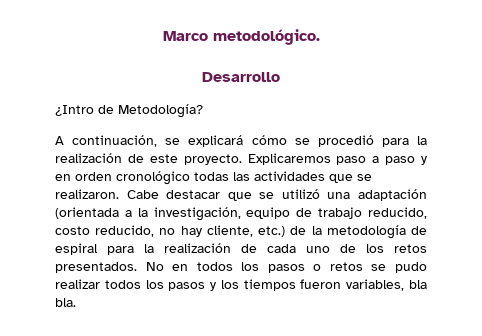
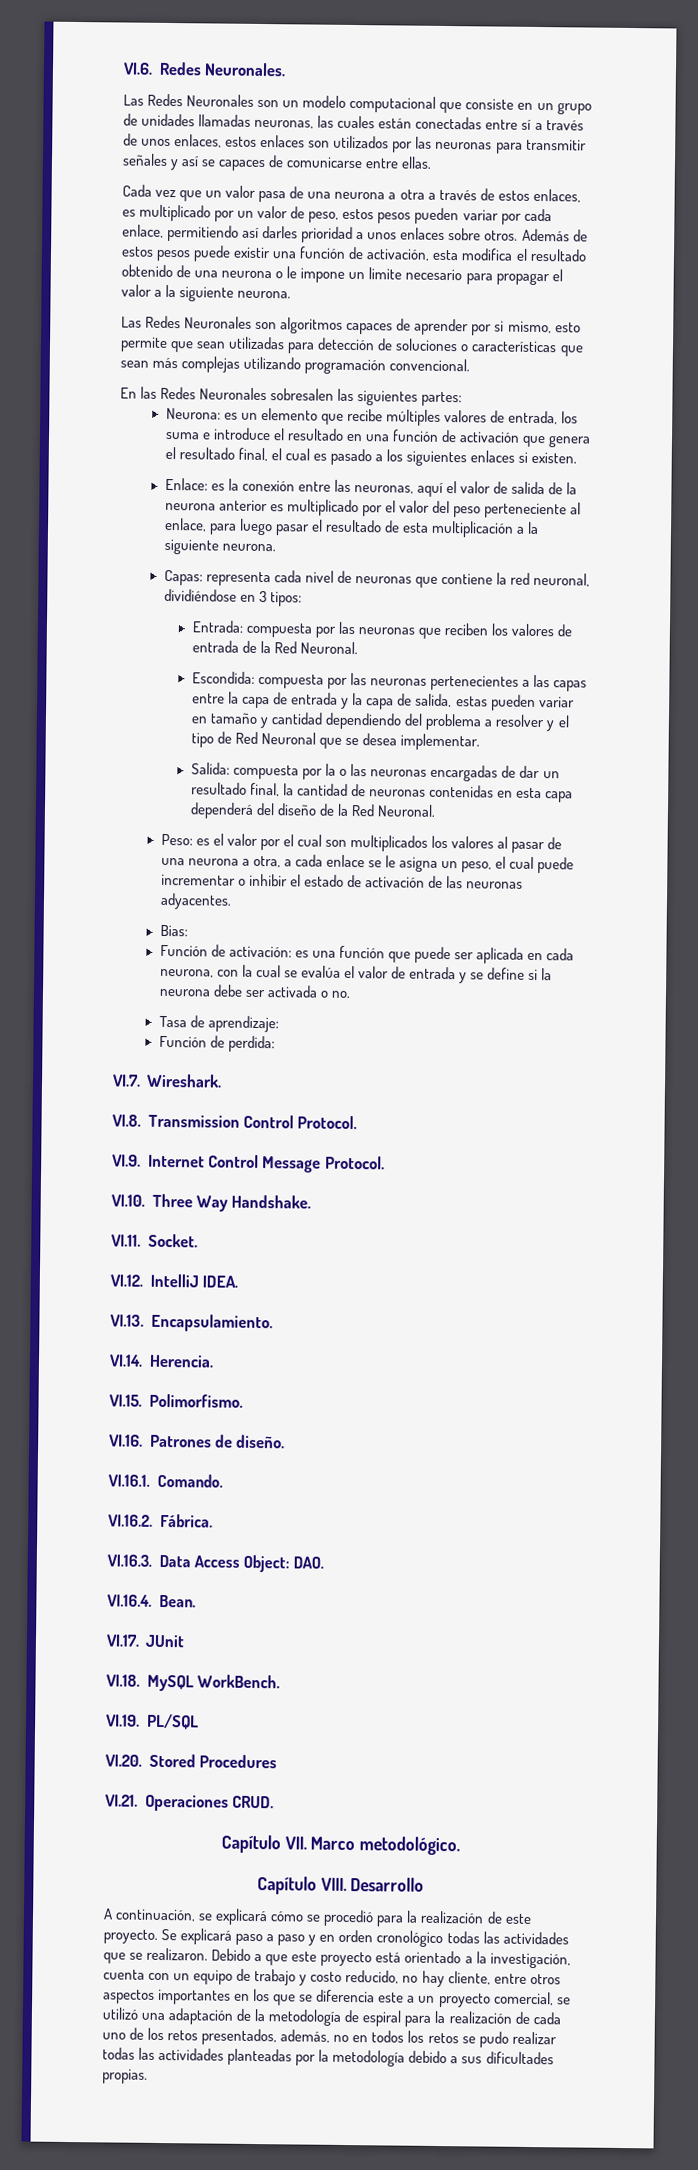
- Marco metodológico.
+ VI.6. Redes Neuronales.
+ Las Redes Neuronales son un modelo computacional que consiste en un grupo de unidades llamadas neuronas, las cuales están conectadas entre sí a través de unos enlaces, estos enlaces son utilizados por las neuronas para transmitir señales y así se capaces de comunicarse entre ellas.
+ Cada vez que un valor pasa de una neurona a otra a través de estos enlaces, es multiplicado por un valor de peso, estos pesos pueden variar por cada enlace, permitiendo así darles prioridad a unos enlaces sobre otros. Además de estos pesos puede existir una función de activación, esta modifica el resultado obtenido de una neurona o le impone un limite necesario para propagar el valor a la siguiente neurona.
+ Las Redes Neuronales son algoritmos capaces de aprender por si mismo, esto permite que sean utilizadas para detección de soluciones o características que sean más complejas utilizando programación convencional.
+ En las Redes Neuronales sobresalen las siguientes partes:
+ Neurona: es un elemento que recibe múltiples valores de entrada, los suma e introduce el resultado en una función de activación que genera el resultado final, el cual es pasado a los siguientes enlaces si existen.
+ Enlace: es la conexión entre las neuronas, aquí el valor de salida de la neurona anterior es multiplicado por el valor del peso perteneciente al enlace, para luego pasar el resultado de esta multiplicación a la siguiente neurona.
+ Capas: representa cada nivel de neuronas que contiene la red neuronal, dividiéndose en 3 tipos:
+ Entrada: compuesta por las neuronas que reciben los valores de entrada de la Red Neuronal.
+ Escondida: compuesta por las neuronas pertenecientes a las capas entre la capa de entrada y la capa de salida, estas pueden variar en tamaño y cantidad dependiendo del problema a resolver y el tipo de Red Neuronal que se desea implementar.
+ Salida: compuesta por la o las neuronas encargadas de dar un resultado final, la cantidad de neuronas contenidas en esta capa dependerá del diseño de la Red Neuronal.
+ Peso: es el valor por el cual son multiplicados los valores al pasar de una neurona a otra, a cada enlace se le asigna un peso, el cual puede incrementar o inhibir el estado de activación de las neuronas adyacentes.
+ Bias:
+ Función de activación: es una función que puede ser aplicada en cada neurona, con la cual se evalúa el valor de entrada y se define si la neurona debe ser activada o no.
+ Tasa de aprendizaje:
+ Función de perdida:
+ VI.7. Wireshark.
+ VI.8. Transmission Control Protocol.
+ VI.9. Internet Control Message Protocol.
+ VI.10. Three Way Handshake.
+ VI.11. Socket.
+ VI.12. IntelliJ IDEA.
+ VI.13. Encapsulamiento.
+ VI.14. Herencia.
+ VI.15. Polimorfismo.
+ VI.16. Patrones de diseño.
+ VI.16.1. Comando.
+ VI.16.2. Fábrica.
+ VI.16.3. Data Access Object: DAO.
+ VI.16.4. Bean.
+ VI.17. JUnit
+ VI.18. MySQL WorkBench.
+ VI.19. PL/SQL
+ VI.20. Stored Procedures
+ VI.21. Operaciones CRUD.
+ Capítulo VII. Marco metodológico.
+ Capítulo VIII.
- ¿Intro de Metodología?
- Explicaremos paso a paso y en orden cronológico todas las actividades que se realizaron.
+ Se explicará paso a paso y en orden cronológico todas las actividades que se realizaron.
- Cabe destacar que se utilizó una adaptación (orientada a la investigación, equipo de trabajo reducido, costo reducido, no hay cliente, etc.) de la metodología de espiral para la realización de cada uno de los retos presentados. No en todos los pasos o retos se pudo realizar todos los pasos y los tiempos fueron variables, bla bla.
+ Debido a que este proyecto está orientado a la investigación, cuenta con un equipo de trabajo y costo reducido, no hay cliente, entre otros aspectos importantes en los que se diferencia este a un proyecto comercial, se utilizó una adaptación de la metodología de espiral para la realización de cada uno de los retos presentados, además, no en todos los retos se pudo realizar todas las actividades planteadas por la metodología debido a sus dificultades propias.

